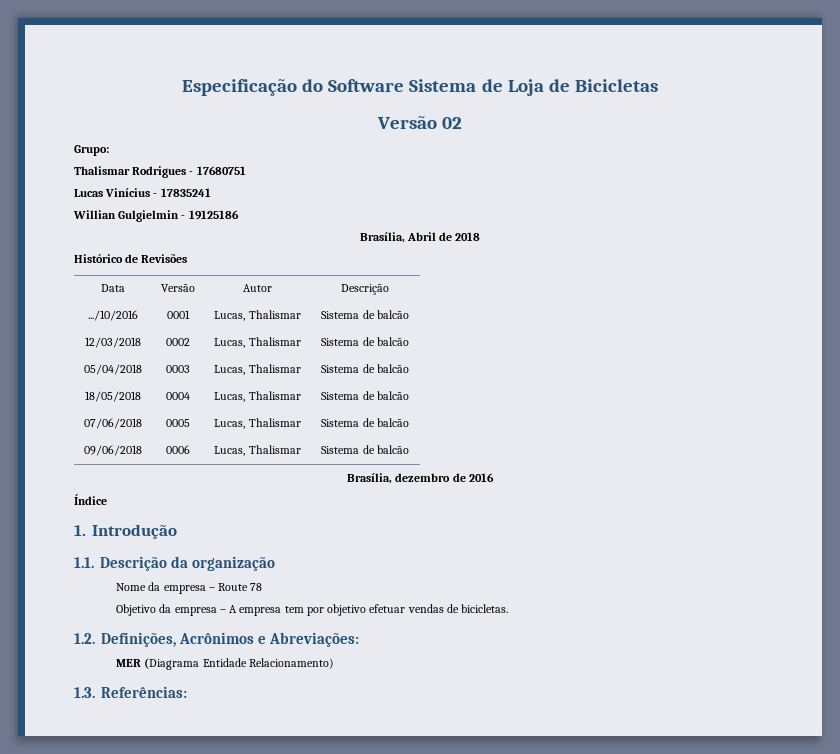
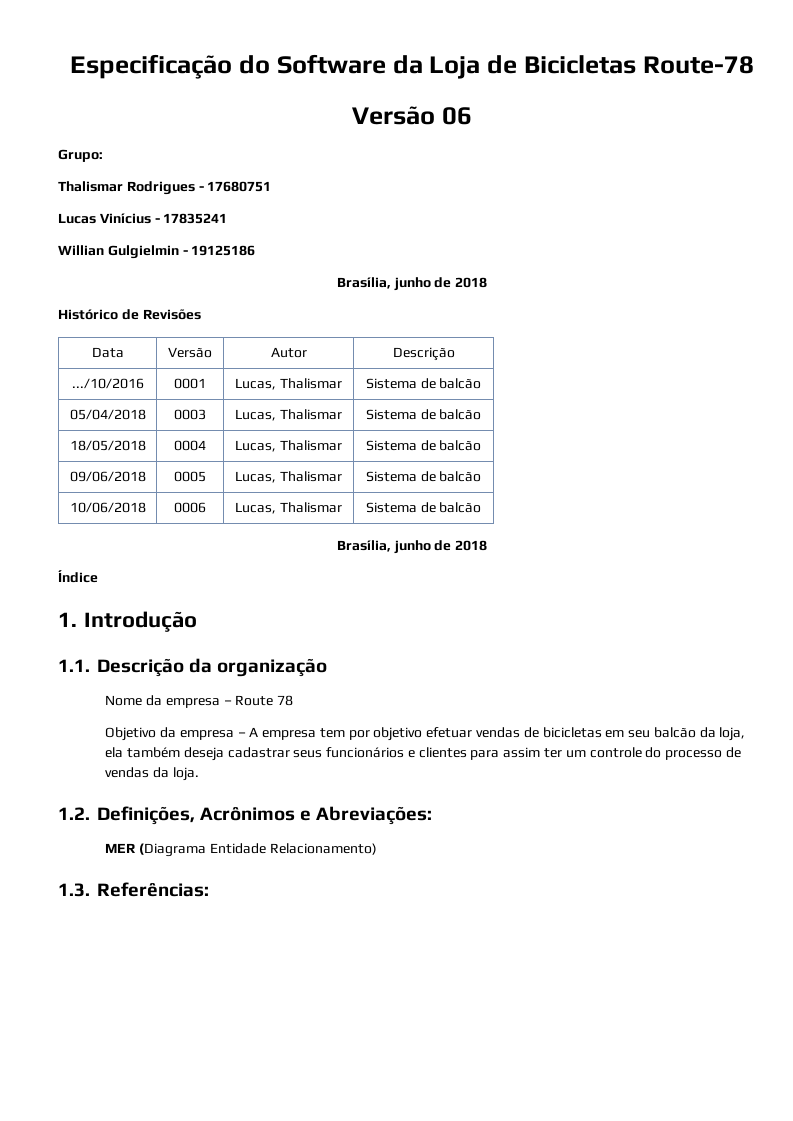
- Especificação do Software Sistema de Loja de Bicicletas
- Versão 02
+ Especificação do Software da Loja de Bicicletas Route-78
+ Versão 06
  Willian Gulgielmin - 19125186
- Brasília, Abril de 2018
+ Brasília, junho de 2018
- 12/03/2018 | 0002 | Lucas, Thalismar | Sistema de balcão
- 07/06/2018 | 0005 | Lucas, Thalismar | Sistema de balcão
+ 09/06/2018 | 0005 | Lucas, Thalismar | Sistema de balcão
- 09/06/2018 | 0006 | Lucas, Thalismar | Sistema de balcão
- Brasília, dezembro de 2016
+ 10/06/2018 | 0006 | Lucas, Thalismar | Sistema de balcão
+ Brasília, junho de 2018
- Objetivo da empresa – A empresa tem por objetivo efetuar vendas de bicicletas.
+ Objetivo da empresa – A empresa tem por objetivo efetuar vendas de bicicletas em seu balcão da loja, ela também deseja cadastrar seus funcionários e clientes para assim ter um controle do processo de vendas da loja.

